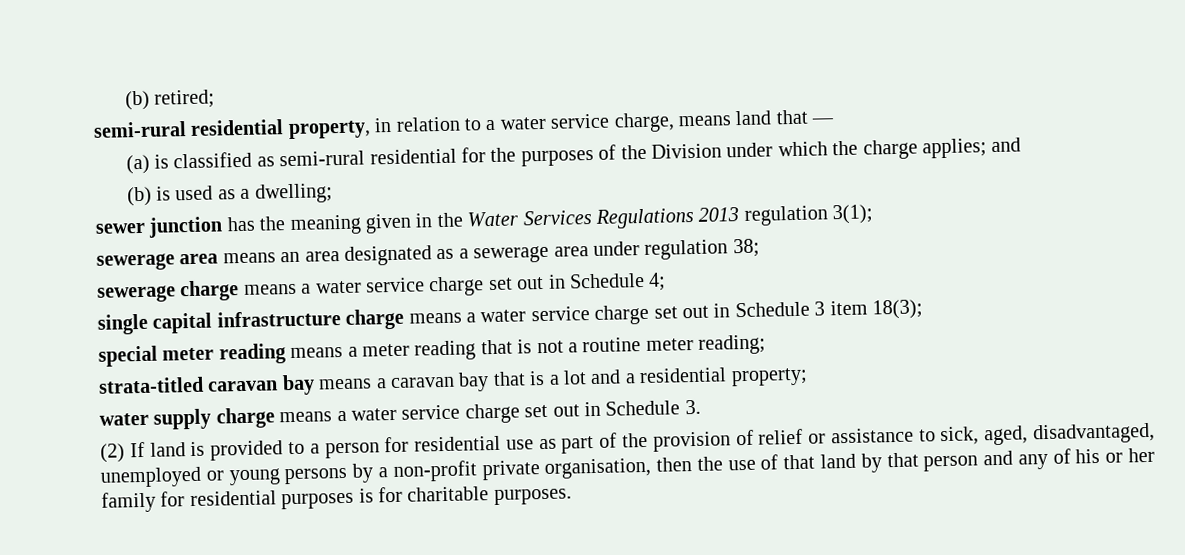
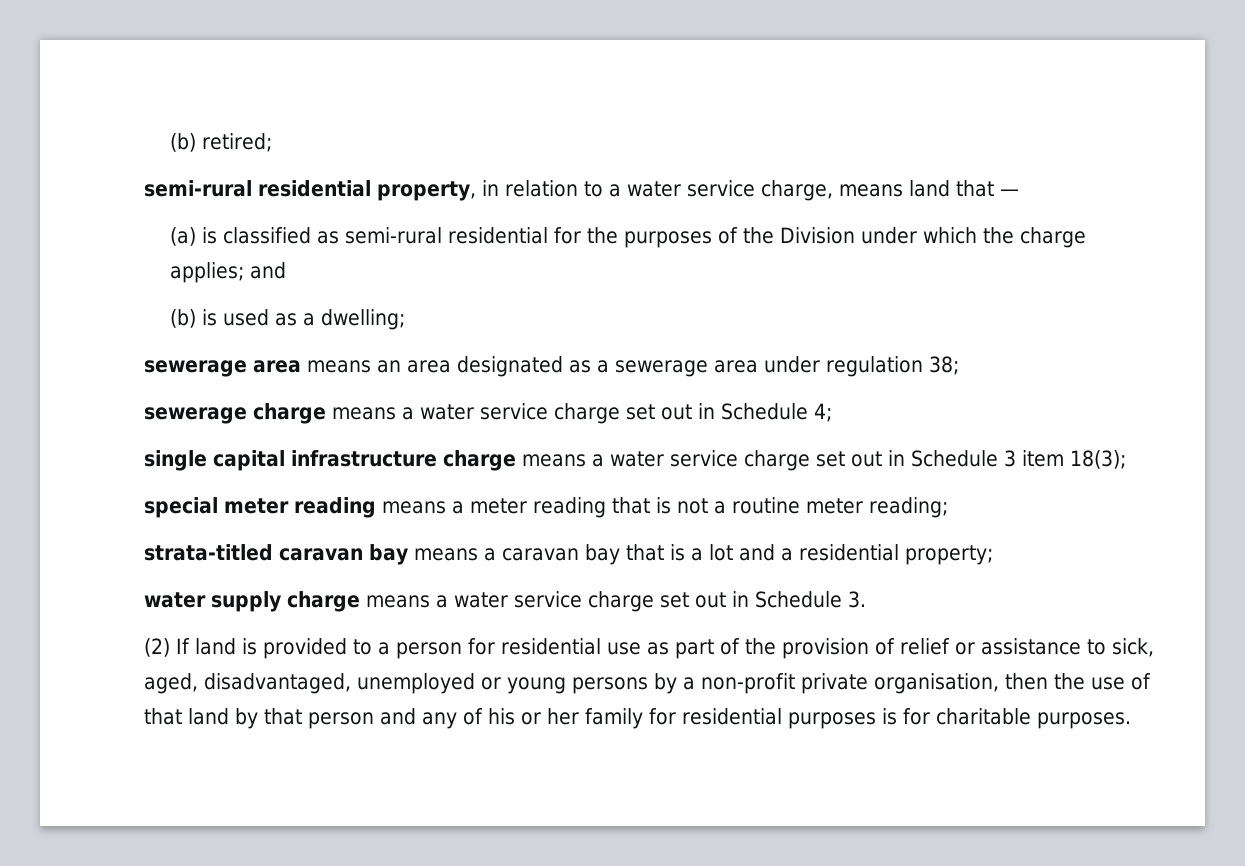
- sewer junction has the meaning given in the Water Services Regulations 2013 regulation 3(1);

